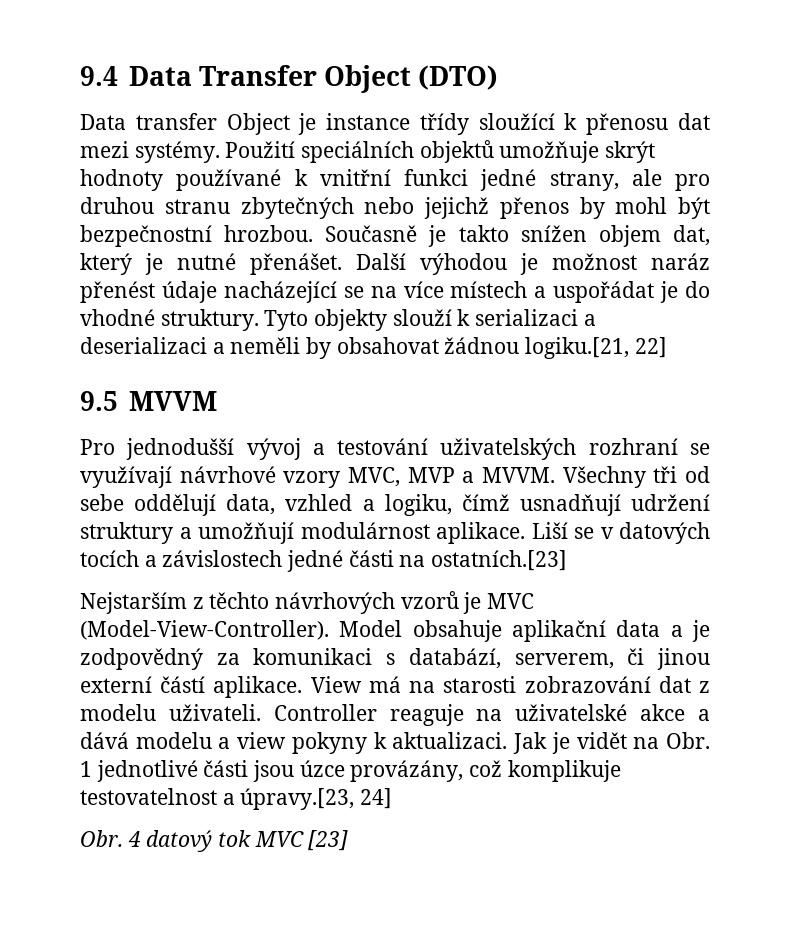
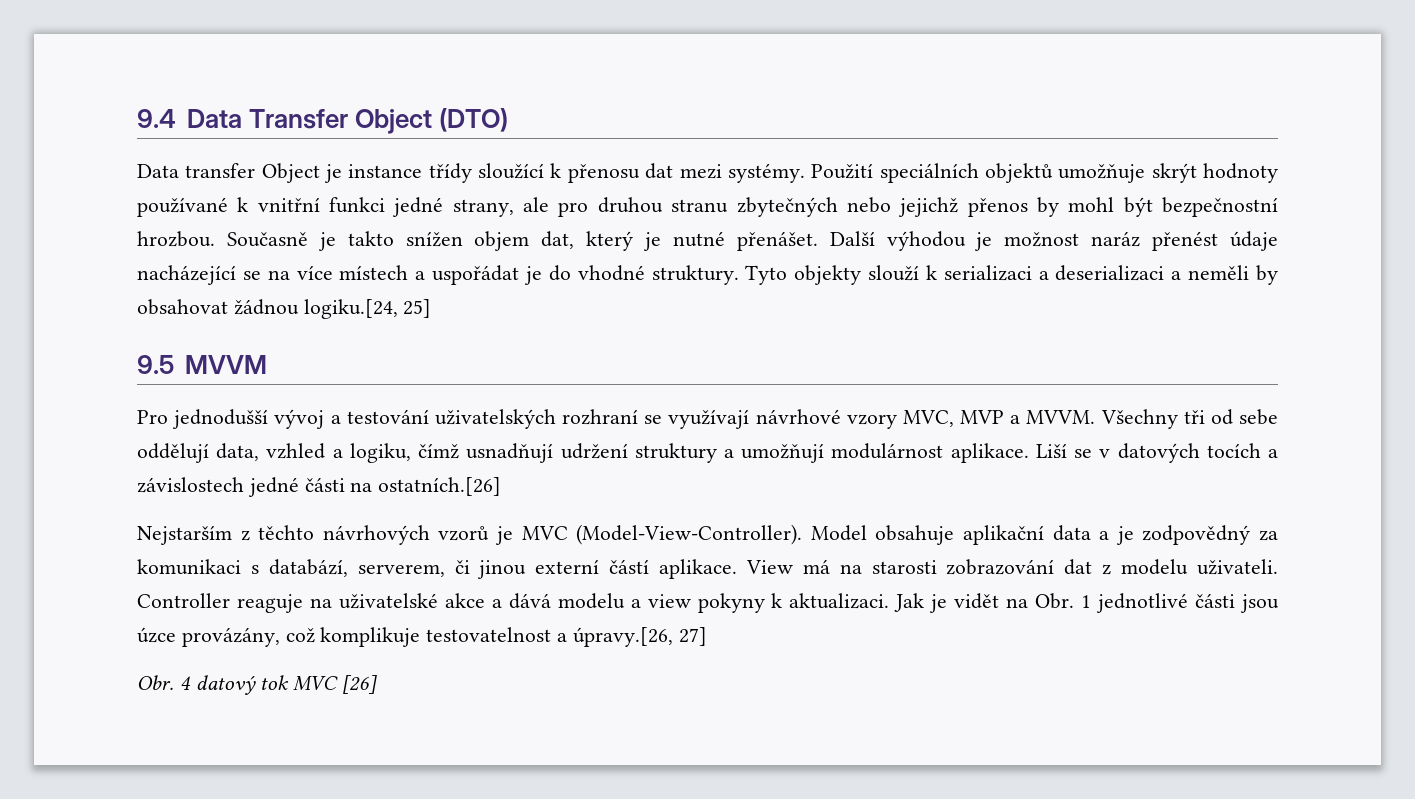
- Tyto objekty slouží k serializaci a deserializaci a neměli by obsahovat žádnou logiku.[21, 22]
+ Tyto objekty slouží k serializaci a deserializaci a neměli by obsahovat žádnou logiku.[24, 25]
- Liší se v datových tocích a závislostech jedné části na ostatních.[23]
+ Liší se v datových tocích a závislostech jedné části na ostatních.[26]
- Jak je vidět na Obr. 1 jednotlivé části jsou úzce provázány, což komplikuje testovatelnost a úpravy.[23, 24]
+ Jak je vidět na Obr. 1 jednotlivé části jsou úzce provázány, což komplikuje testovatelnost a úpravy.[26, 27]
- Obr. 4 datový tok MVC [23]
+ Obr. 4 datový tok MVC [26]

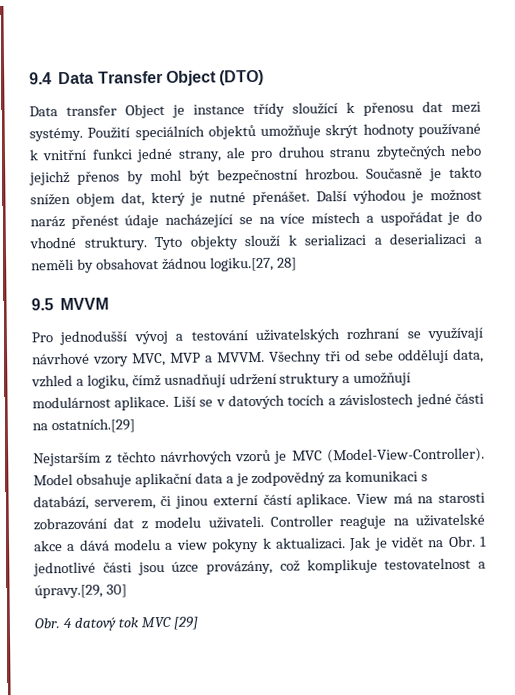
- Tyto objekty slouží k serializaci a deserializaci a neměli by obsahovat žádnou logiku.[24, 25]
+ Tyto objekty slouží k serializaci a deserializaci a neměli by obsahovat žádnou logiku.[27, 28]
- Liší se v datových tocích a závislostech jedné části na ostatních.[26]
+ Liší se v datových tocích a závislostech jedné části na ostatních.[29]
- Jak je vidět na Obr. 1 jednotlivé části jsou úzce provázány, což komplikuje testovatelnost a úpravy.[26, 27]
+ Jak je vidět na Obr. 1 jednotlivé části jsou úzce provázány, což komplikuje testovatelnost a úpravy.[29, 30]
- Obr. 4 datový tok MVC [26]
+ Obr. 4 datový tok MVC [29]

